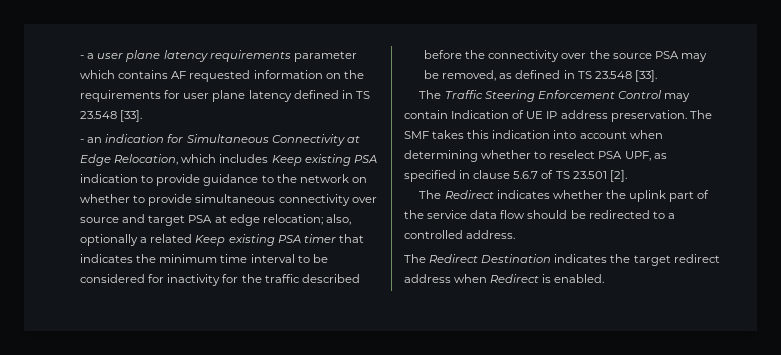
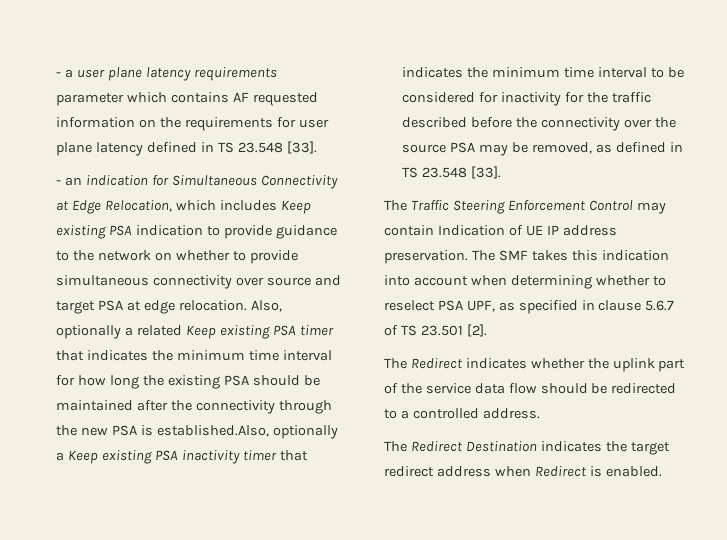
- - an indication for Simultaneous Connectivity at Edge Relocation, which includes Keep existing PSA indication to provide guidance to the network on whether to provide simultaneous connectivity over source and target PSA at edge relocation; also, optionally a related Keep existing PSA timer that indicates the minimum time interval to be considered for inactivity for the traffic described before the connectivity over the source PSA may be removed, as defined in TS 23.548 [33].
+ - an indication for Simultaneous Connectivity at Edge Relocation, which includes Keep existing PSA indication to provide guidance to the network on whether to provide simultaneous connectivity over source and target PSA at edge relocation. Also, optionally a related Keep existing PSA timer that indicates the minimum time interval for how long the existing PSA should be maintained after the connectivity through the new PSA is established.Also, optionally a Keep existing PSA inactivity timer that indicates the minimum time interval to be considered for inactivity for the traffic described before the connectivity over the source PSA may be removed, as defined in TS 23.548 [33].

